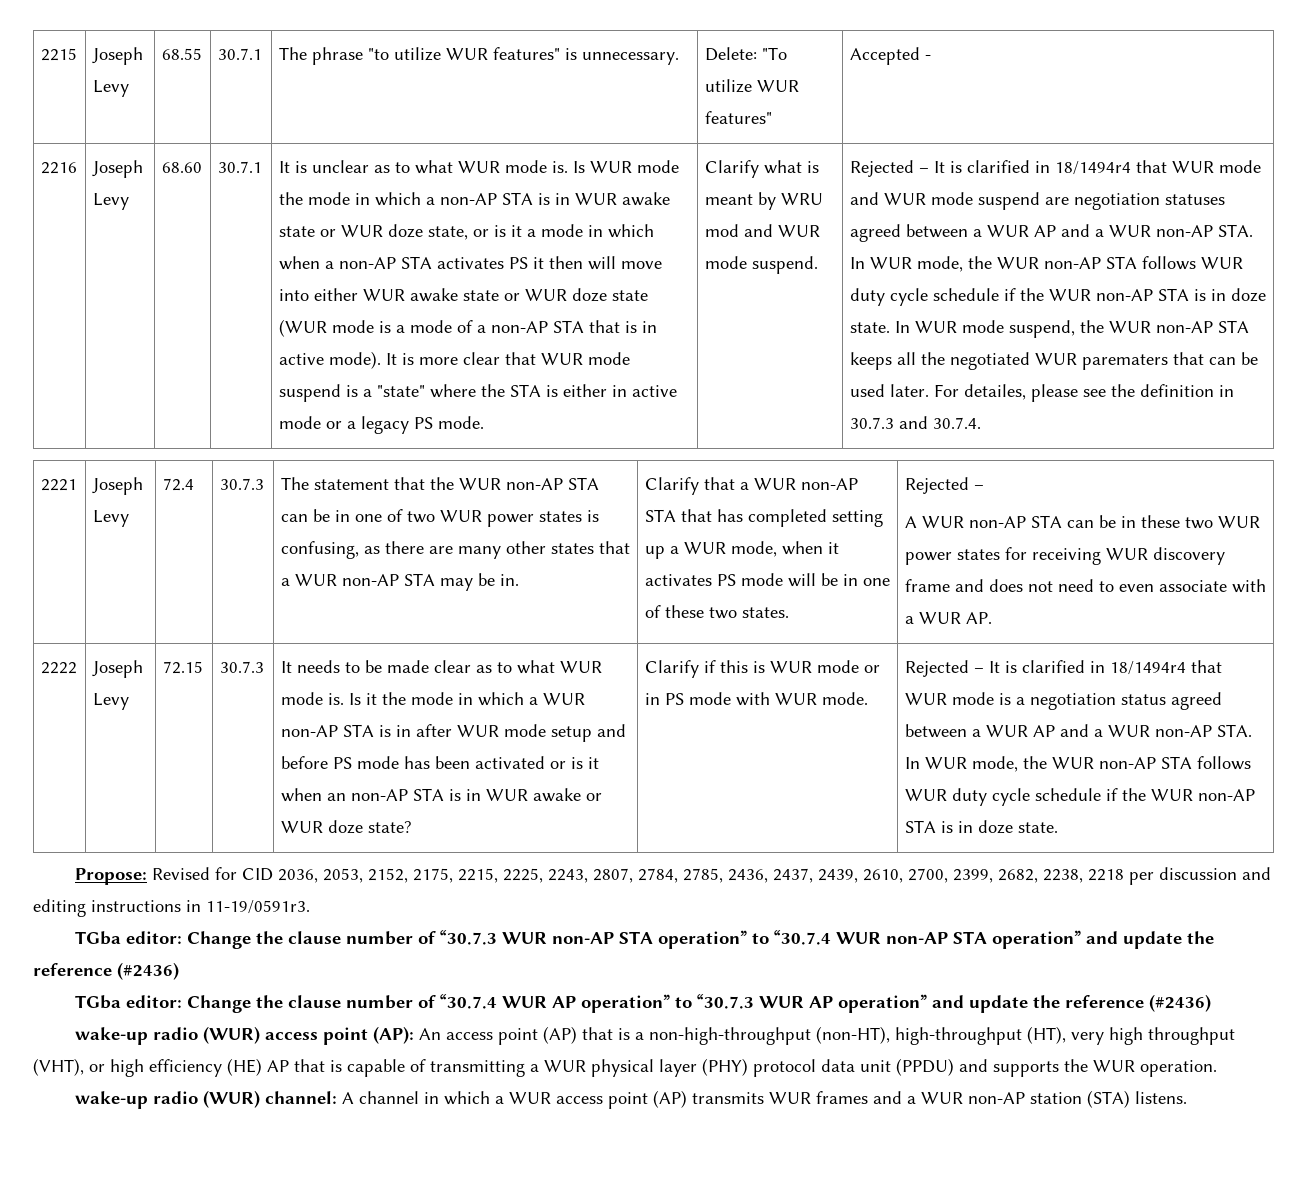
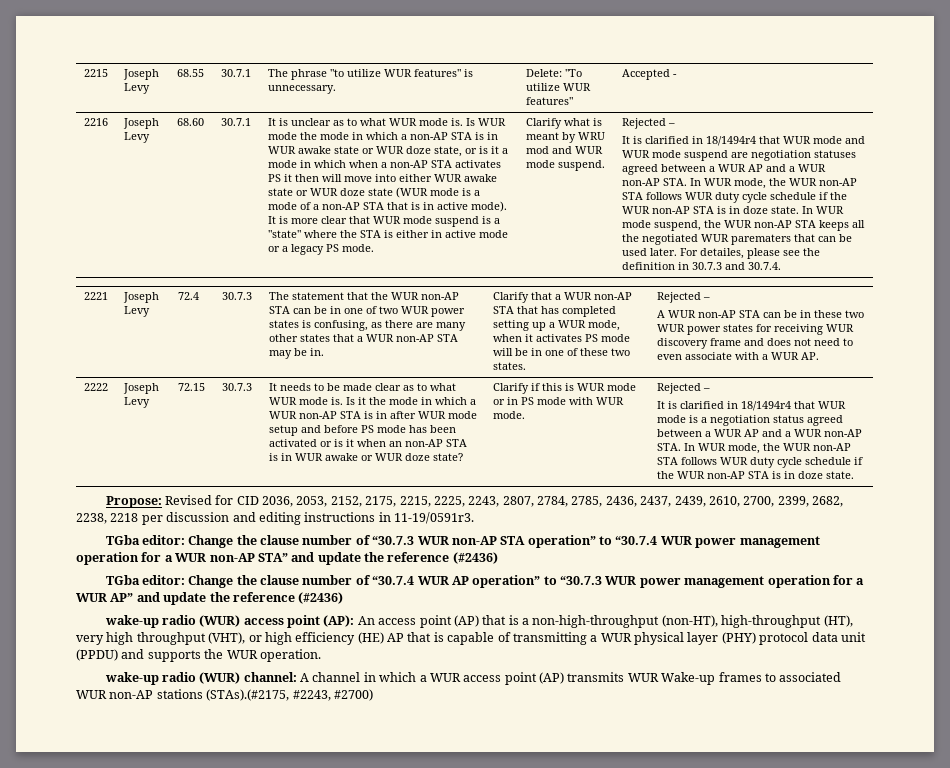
- Clarify what is meant by WRU mod and WUR mode suspend. | Rejected – It is clarified in 18/1494r4 that WUR mode and WUR mode suspend are negotiation statuses agreed between a WUR AP and a WUR non-AP STA. In WUR mode, the WUR non-AP STA follows WUR duty cycle schedule if the WUR non-AP STA is in doze state.
+ Clarify what is meant by WRU mod and WUR mode suspend. | Rejected –
+ It is clarified in 18/1494r4 that WUR mode and WUR mode suspend are negotiation statuses agreed between a WUR AP and a WUR non-AP STA. In WUR mode, the WUR non-AP STA follows WUR duty cycle schedule if the WUR non-AP STA is in doze state.
- Clarify if this is WUR mode or in PS mode with WUR mode. | Rejected – It is clarified in 18/1494r4 that WUR mode is a negotiation status agreed between a WUR AP and a WUR non-AP STA. In WUR mode, the WUR non-AP STA follows WUR duty cycle schedule if the WUR non-AP STA is in doze state.
+ Clarify if this is WUR mode or in PS mode with WUR mode. | Rejected –
+ It is clarified in 18/1494r4 that WUR mode is a negotiation status agreed between a WUR AP and a WUR non-AP STA. In WUR mode, the WUR non-AP STA follows WUR duty cycle schedule if the WUR non-AP STA is in doze state.
- TGba editor: Change the clause number of “30.7.3 WUR non-AP STA operation” to “30.7.4 WUR non-AP STA operation” and update the reference (#2436)
+ TGba editor: Change the clause number of “30.7.3 WUR non-AP STA operation” to “30.7.4 WUR power management operation for a WUR non-AP STA” and update the reference (#2436)
- TGba editor: Change the clause number of “30.7.4 WUR AP operation” to “30.7.3 WUR AP operation” and update the reference (#2436)
+ TGba editor: Change the clause number of “30.7.4 WUR AP operation” to “30.7.3 WUR power management operation for a WUR AP” and update the reference (#2436)
- wake-up radio (WUR) channel: A channel in which a WUR access point (AP) transmits WUR frames and a WUR non-AP station (STA) listens.
+ wake-up radio (WUR) channel: A channel in which a WUR access point (AP) transmits WUR Wake-up frames to associated WUR non-AP stations (STAs).(#2175, #2243, #2700)

